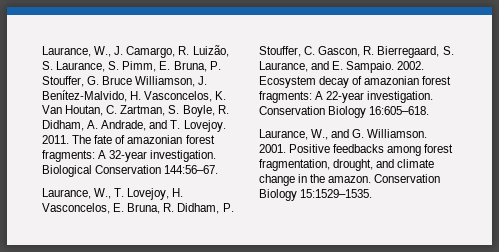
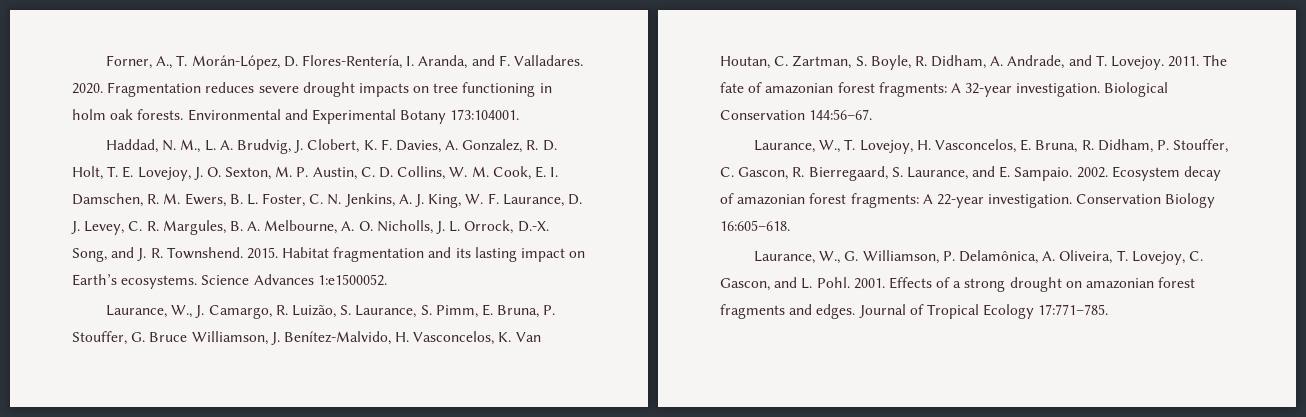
+ Forner, A., T. Morán-López, D. Flores-Rentería, I. Aranda, and F. Valladares. 2020. Fragmentation reduces severe drought impacts on tree functioning in holm oak forests. Environmental and Experimental Botany 173:104001.
+ Haddad, N. M., L. A. Brudvig, J. Clobert, K. F. Davies, A. Gonzalez, R. D. Holt, T. E. Lovejoy, J. O. Sexton, M. P. Austin, C. D. Collins, W. M. Cook, E. I. Damschen, R. M. Ewers, B. L. Foster, C. N. Jenkins, A. J. King, W. F. Laurance, D. J. Levey, C. R. Margules, B. A. Melbourne, A. O. Nicholls, J. L. Orrock, D.-X. Song, and J. R. Townshend. 2015. Habitat fragmentation and its lasting impact on Earth’s ecosystems. Science Advances 1:e1500052.
- Laurance, W., and G. Williamson. 2001. Positive feedbacks among forest fragmentation, drought, and climate change in the amazon. Conservation Biology 15:1529–1535.
+ Laurance, W., G. Williamson, P. Delamônica, A. Oliveira, T. Lovejoy, C. Gascon, and L. Pohl. 2001. Effects of a strong drought on amazonian forest fragments and edges. Journal of Tropical Ecology 17:771–785.

